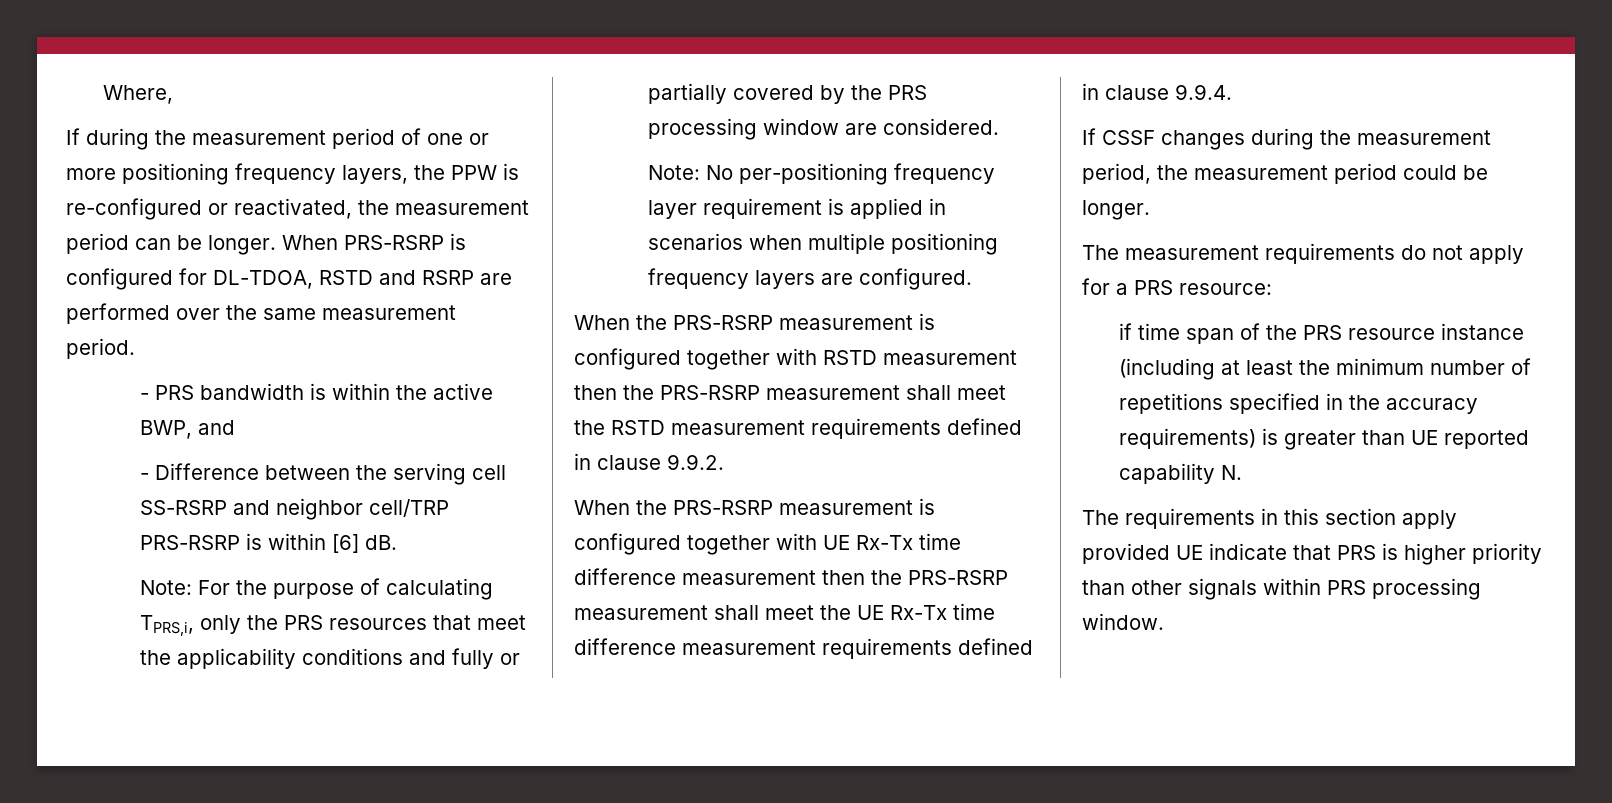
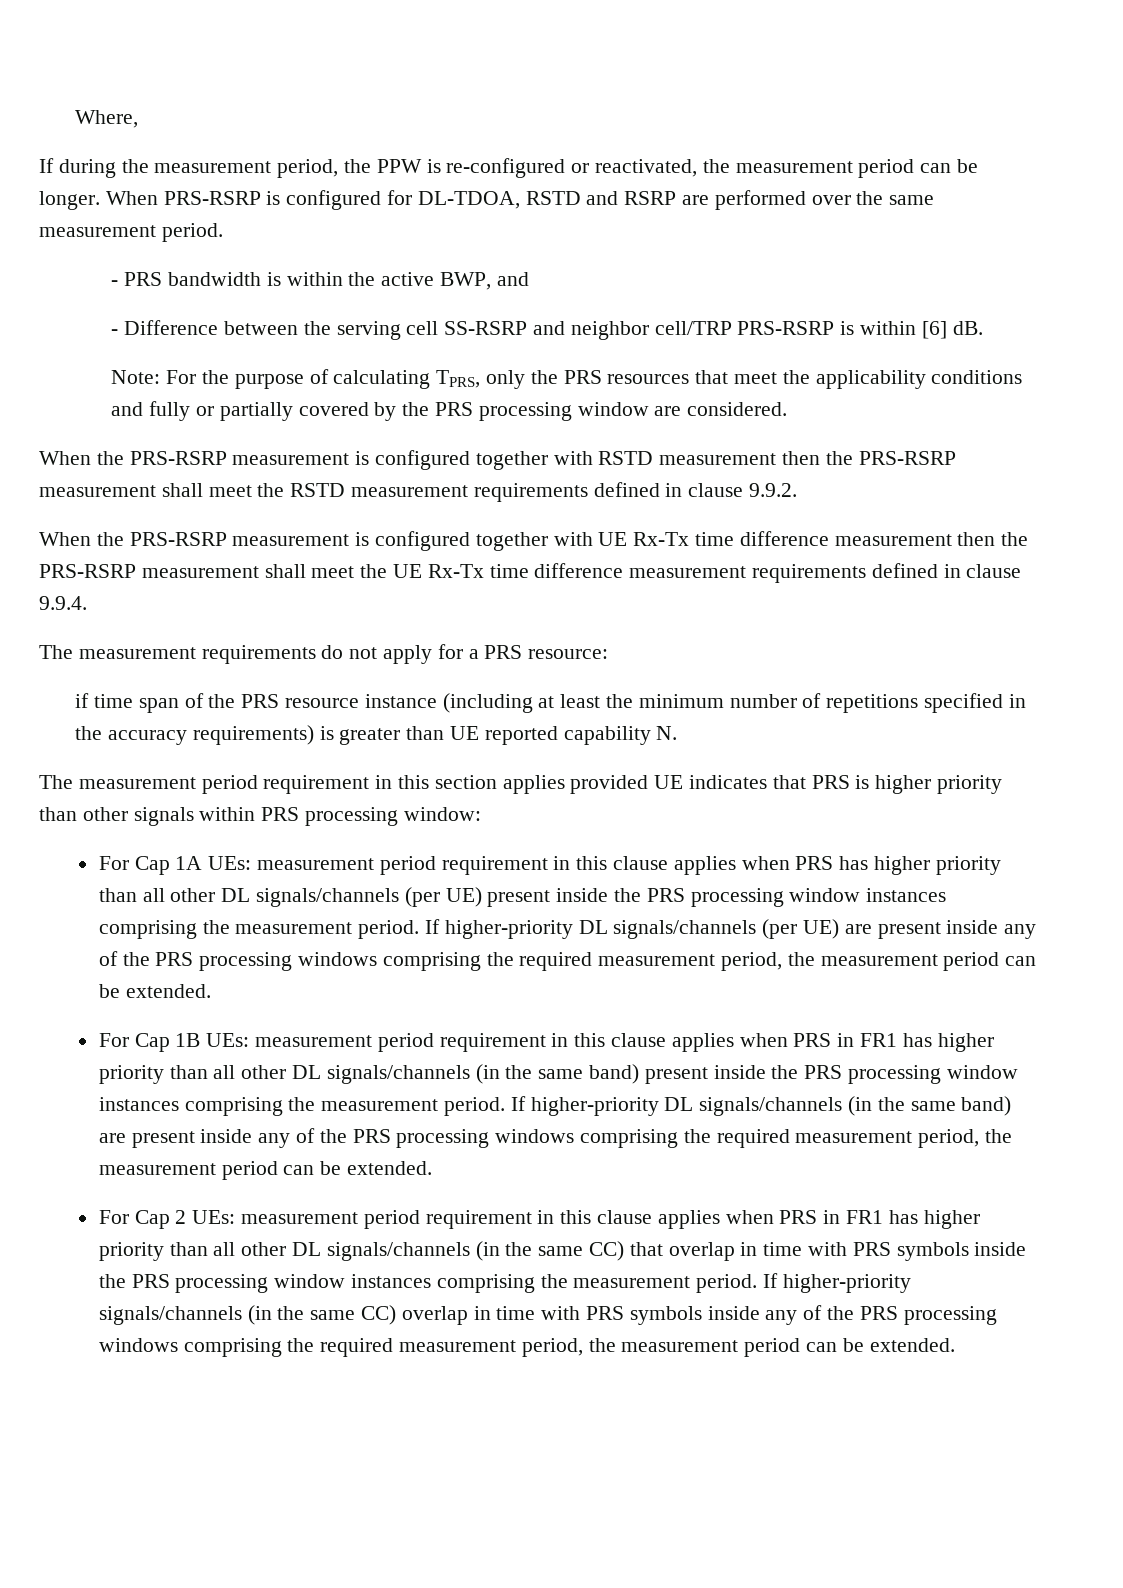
- If during the measurement period of one or more positioning frequency layers, the PPW is re-configured or reactivated, the measurement period can be longer.
+ If during the measurement period, the PPW is re-configured or reactivated, the measurement period can be longer.
- Note: For the purpose of calculating TPRS,i, only the PRS resources that meet the applicability conditions and fully or partially covered by the PRS processing window are considered.
+ Note: For the purpose of calculating TPRS, only the PRS resources that meet the applicability conditions and fully or partially covered by the PRS processing window are considered.
- Note: No per-positioning frequency layer requirement is applied in scenarios when multiple positioning frequency layers are configured.
- If CSSF changes during the measurement period, the measurement period could be longer.
- The requirements in this section apply provided UE indicate that PRS is higher priority than other signals within PRS processing window.
+ The measurement period requirement in this section applies provided UE indicates that PRS is higher priority than other signals within PRS processing window:
+ For Cap 1A UEs: measurement period requirement in this clause applies when PRS has higher priority than all other DL signals/channels (per UE) present inside the PRS processing window instances comprising the measurement period. If higher-priority DL signals/channels (per UE) are present inside any of the PRS processing windows comprising the required measurement period, the measurement period can be extended.
+ For Cap 1B UEs: measurement period requirement in this clause applies when PRS in FR1 has higher priority than all other DL signals/channels (in the same band) present inside the PRS processing window instances comprising the measurement period. If higher-priority DL signals/channels (in the same band) are present inside any of the PRS processing windows comprising the required measurement period, the measurement period can be extended.
+ For Cap 2 UEs: measurement period requirement in this clause applies when PRS in FR1 has higher priority than all other DL signals/channels (in the same CC) that overlap in time with PRS symbols inside the PRS processing window instances comprising the measurement period. If higher-priority signals/channels (in the same CC) overlap in time with PRS symbols inside any of the PRS processing windows comprising the required measurement period, the measurement period can be extended.

